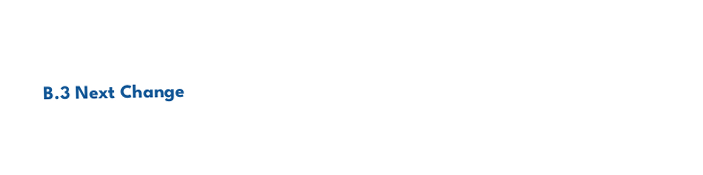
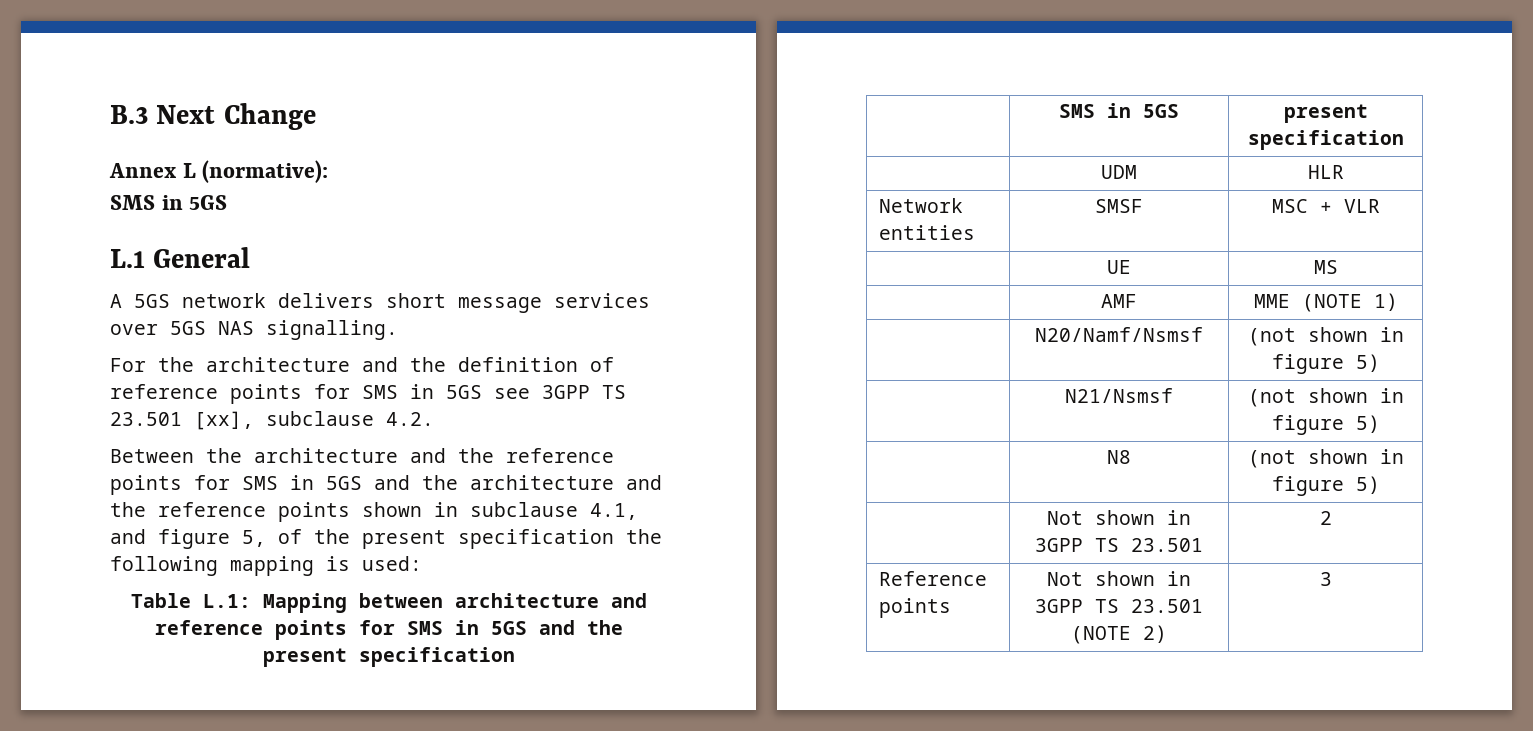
+ Annex L (normative):
+ SMS in 5GS
+ L.1 General
+ A 5GS network delivers short message services over 5GS NAS signalling.
+ For the architecture and the definition of reference points for SMS in 5GS see 3GPP TS 23.501 [xx], subclause 4.2.
+ Between the architecture and the reference points for SMS in 5GS and the architecture and the reference points shown in subclause 4.1, and figure 5, of the present specification the following mapping is used:
+ Table L.1: Mapping between architecture and reference points for SMS in 5GS and the present specification
+ | SMS in 5GS | present specification
+ | UDM | HLR
+ Network entities | SMSF | MSC + VLR
+ | UE | MS
+ | AMF | MME (NOTE 1)
+ | N20/Namf/Nsmsf | (not shown in figure 5)
+ | N21/Nsmsf | (not shown in figure 5)
+ | N8 | (not shown in figure 5)
+ | Not shown in 3GPP TS 23.501 | 2
+ Reference points | Not shown in 3GPP TS 23.501 (NOTE 2) | 3

